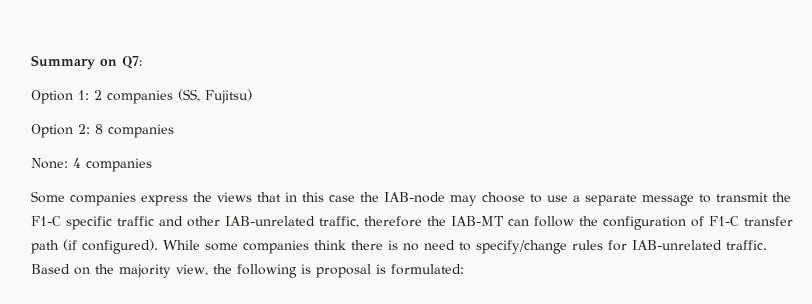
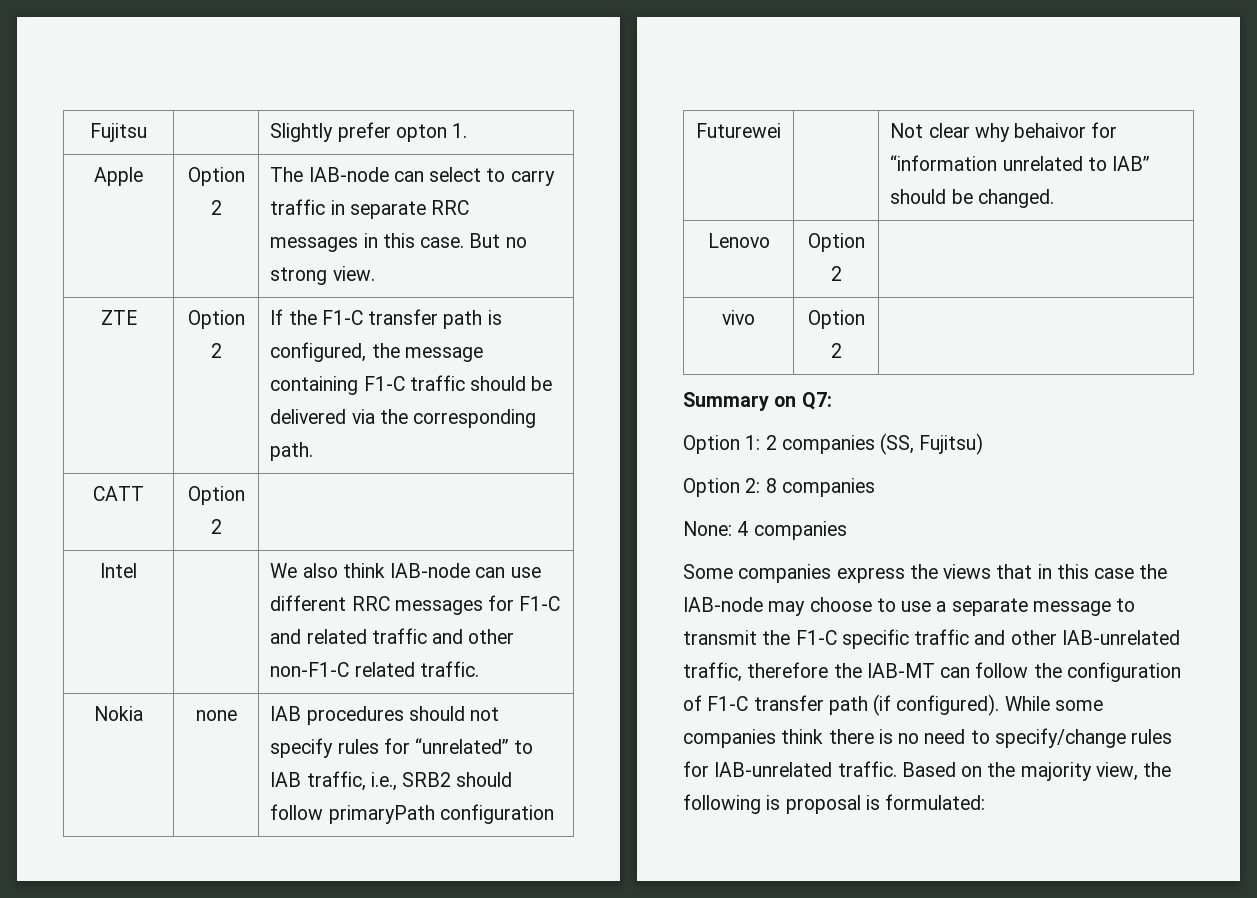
+ Fujitsu | | Slightly prefer opton 1.
+ Apple | Option 2 | The IAB-node can select to carry traffic in separate RRC messages in this case. But no strong view.
+ ZTE | Option 2 | If the F1-C transfer path is configured, the message containing F1-C traffic should be delivered via the corresponding path.
+ CATT | Option 2 |
+ Intel | | We also think IAB-node can use different RRC messages for F1-C and related traffic and other non-F1-C related traffic.
+ Nokia | none | IAB procedures should not specify rules for “unrelated” to IAB traffic, i.e., SRB2 should follow primaryPath configuration
+ Futurewei | | Not clear why behaivor for “information unrelated to IAB” should be changed.
+ Lenovo | Option 2 |
+ vivo | Option 2 |

